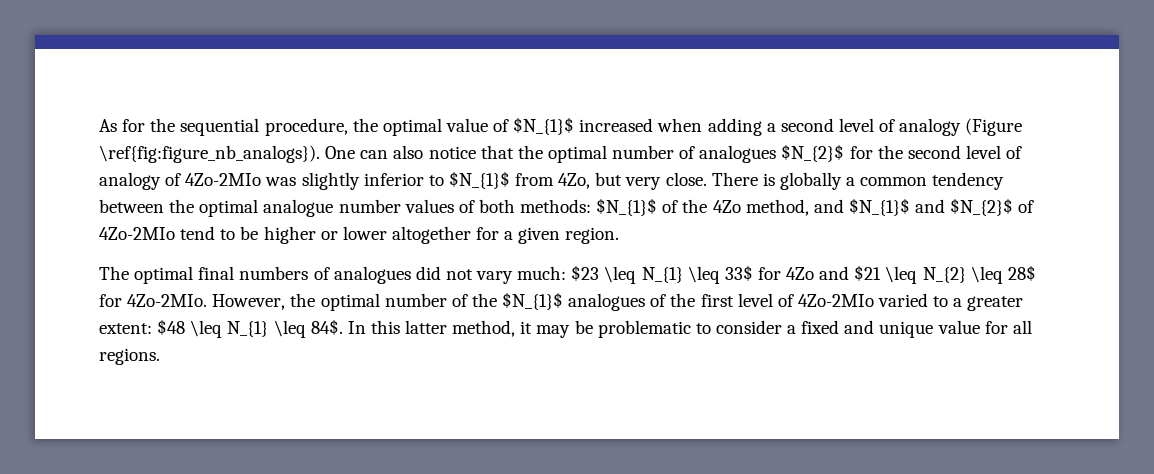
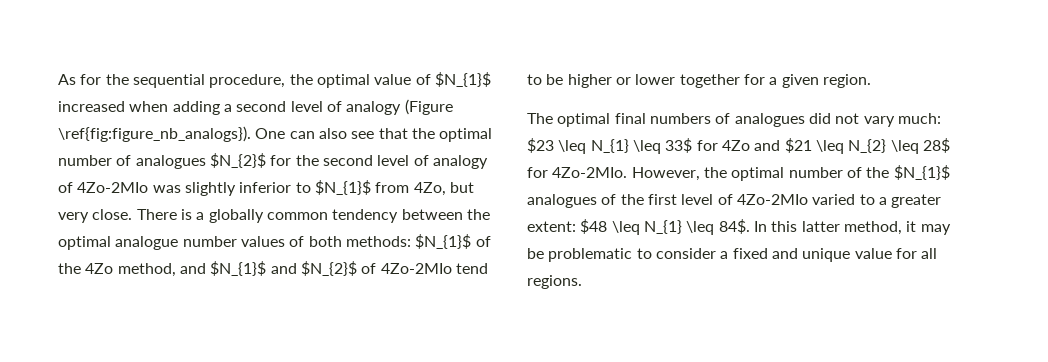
- One can also notice that the optimal number of analogues $N_{2}$ for the second level of analogy of 4Zo-2MIo was slightly inferior to $N_{1}$ from 4Zo, but very close.
+ One can also see that the optimal number of analogues $N_{2}$ for the second level of analogy of 4Zo-2MIo was slightly inferior to $N_{1}$ from 4Zo, but very close.
- There is globally a common tendency between the optimal analogue number values of both methods: $N_{1}$ of the 4Zo method, and $N_{1}$ and $N_{2}$ of 4Zo-2MIo tend to be higher or lower altogether for a given region.
+ There is a globally common tendency between the optimal analogue number values of both methods: $N_{1}$ of the 4Zo method, and $N_{1}$ and $N_{2}$ of 4Zo-2MIo tend to be higher or lower together for a given region.

